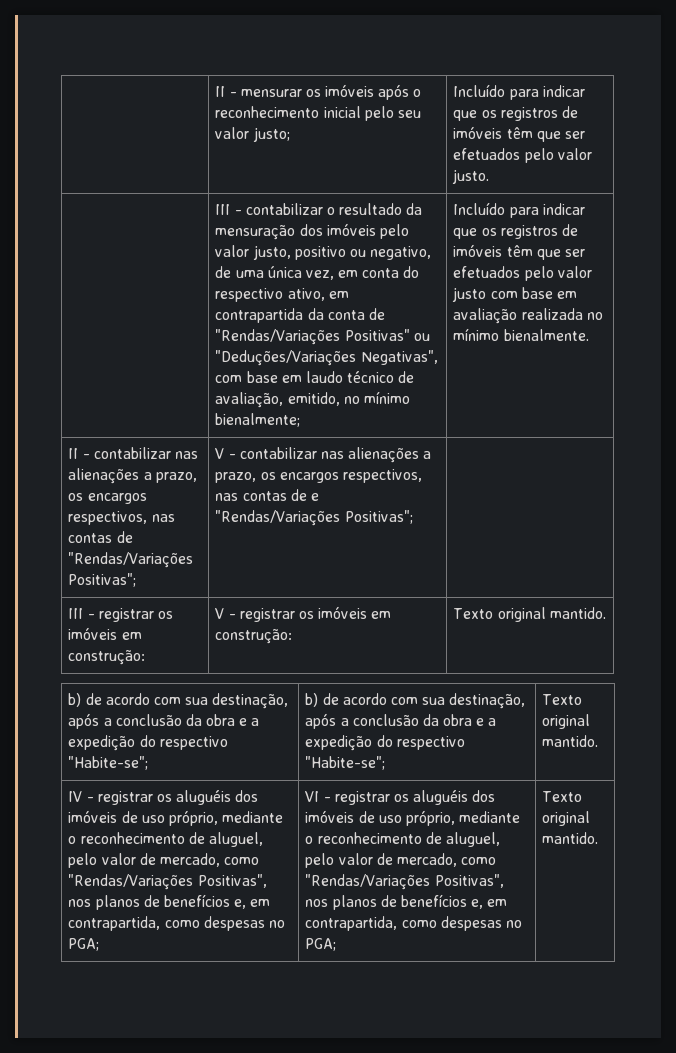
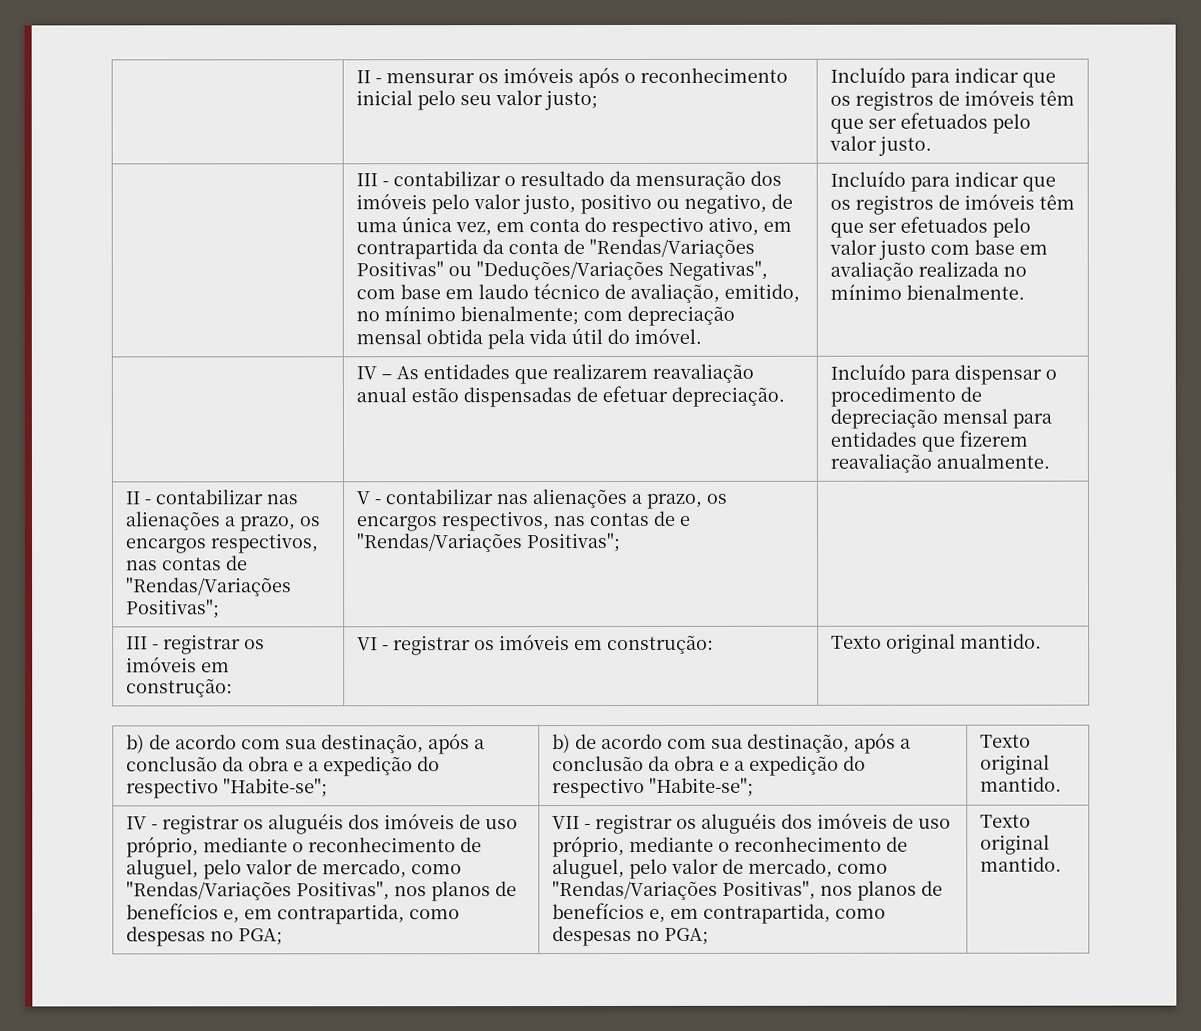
- III - contabilizar o resultado da mensuração dos imóveis pelo valor justo, positivo ou negativo, de uma única vez, em conta do respectivo ativo, em contrapartida da conta de "Rendas/Variações Positivas" ou "Deduções/Variações Negativas", com base em laudo técnico de avaliação, emitido, no mínimo bienalmente;
+ III - contabilizar o resultado da mensuração dos imóveis pelo valor justo, positivo ou negativo, de uma única vez, em conta do respectivo ativo, em contrapartida da conta de "Rendas/Variações Positivas" ou "Deduções/Variações Negativas", com base em laudo técnico de avaliação, emitido, no mínimo bienalmente; com depreciação mensal obtida pela vida útil do imóvel.
+ | IV – As entidades que realizarem reavaliação anual estão dispensadas de efetuar depreciação. | Incluído para dispensar o procedimento de depreciação mensal para entidades que fizerem reavaliação anualmente.
- III - registrar os imóveis em construção: | V - registrar os imóveis em construção: | Texto original mantido.
+ III - registrar os imóveis em construção: | VI - registrar os imóveis em construção: | Texto original mantido.
- VI - registrar os aluguéis dos imóveis de uso próprio, mediante o reconhecimento de aluguel, pelo valor de mercado, como "Rendas/Variações Positivas", nos planos de benefícios e, em contrapartida, como despesas no PGA;
+ VII - registrar os aluguéis dos imóveis de uso próprio, mediante o reconhecimento de aluguel, pelo valor de mercado, como "Rendas/Variações Positivas", nos planos de benefícios e, em contrapartida, como despesas no PGA;

